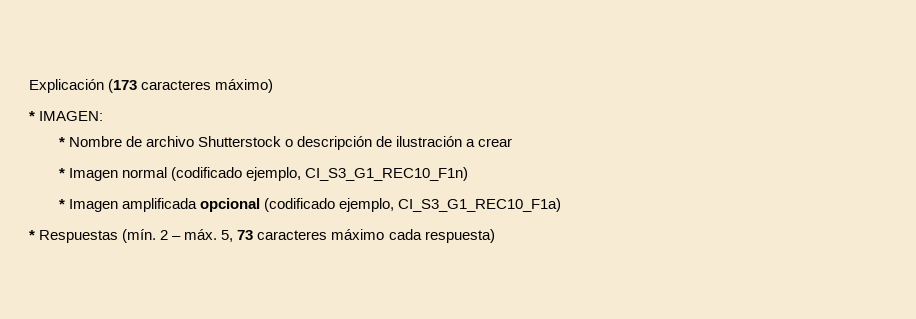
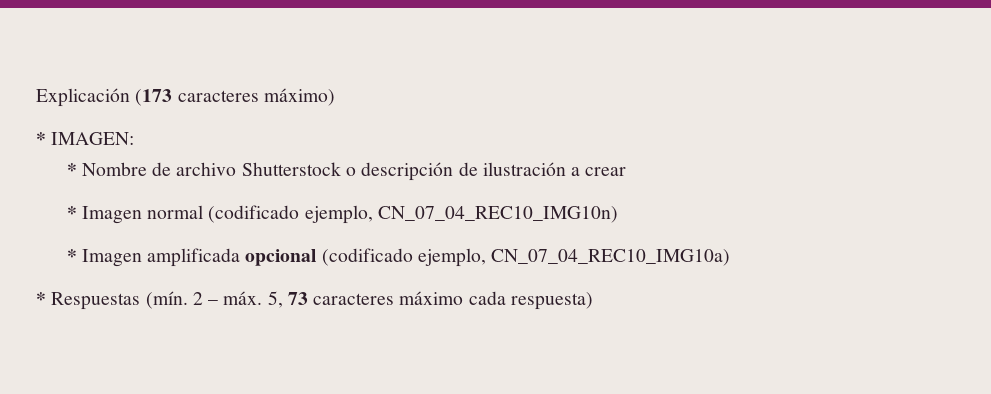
- * Imagen normal (codificado ejemplo, CI_S3_G1_REC10_F1n)
+ * Imagen normal (codificado ejemplo, CN_07_04_REC10_IMG10n)
- * Imagen amplificada opcional (codificado ejemplo, CI_S3_G1_REC10_F1a)
+ * Imagen amplificada opcional (codificado ejemplo, CN_07_04_REC10_IMG10a)

